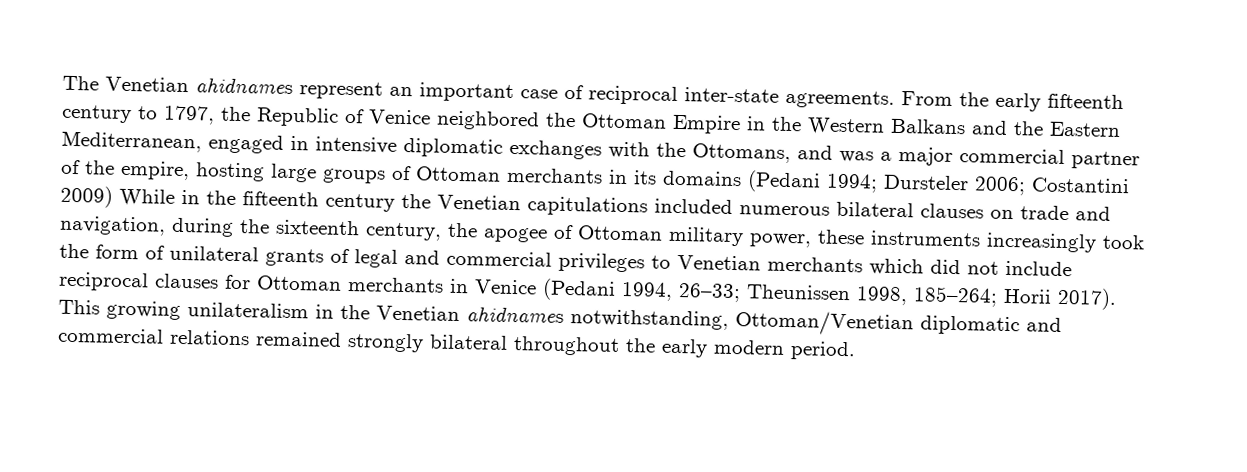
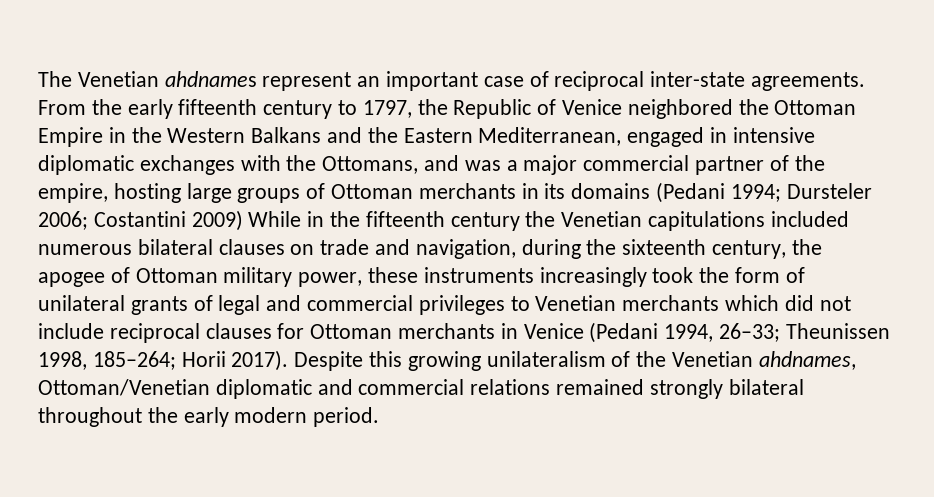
- The Venetian ahidnames represent an important case of reciprocal inter-state agreements.
+ The Venetian ahdnames represent an important case of reciprocal inter-state agreements.
- This growing unilateralism in the Venetian ahidnames notwithstanding, Ottoman/Venetian diplomatic and commercial relations remained strongly bilateral throughout the early modern period.
+ Despite this growing unilateralism of the Venetian ahdnames, Ottoman/Venetian diplomatic and commercial relations remained strongly bilateral throughout the early modern period.

